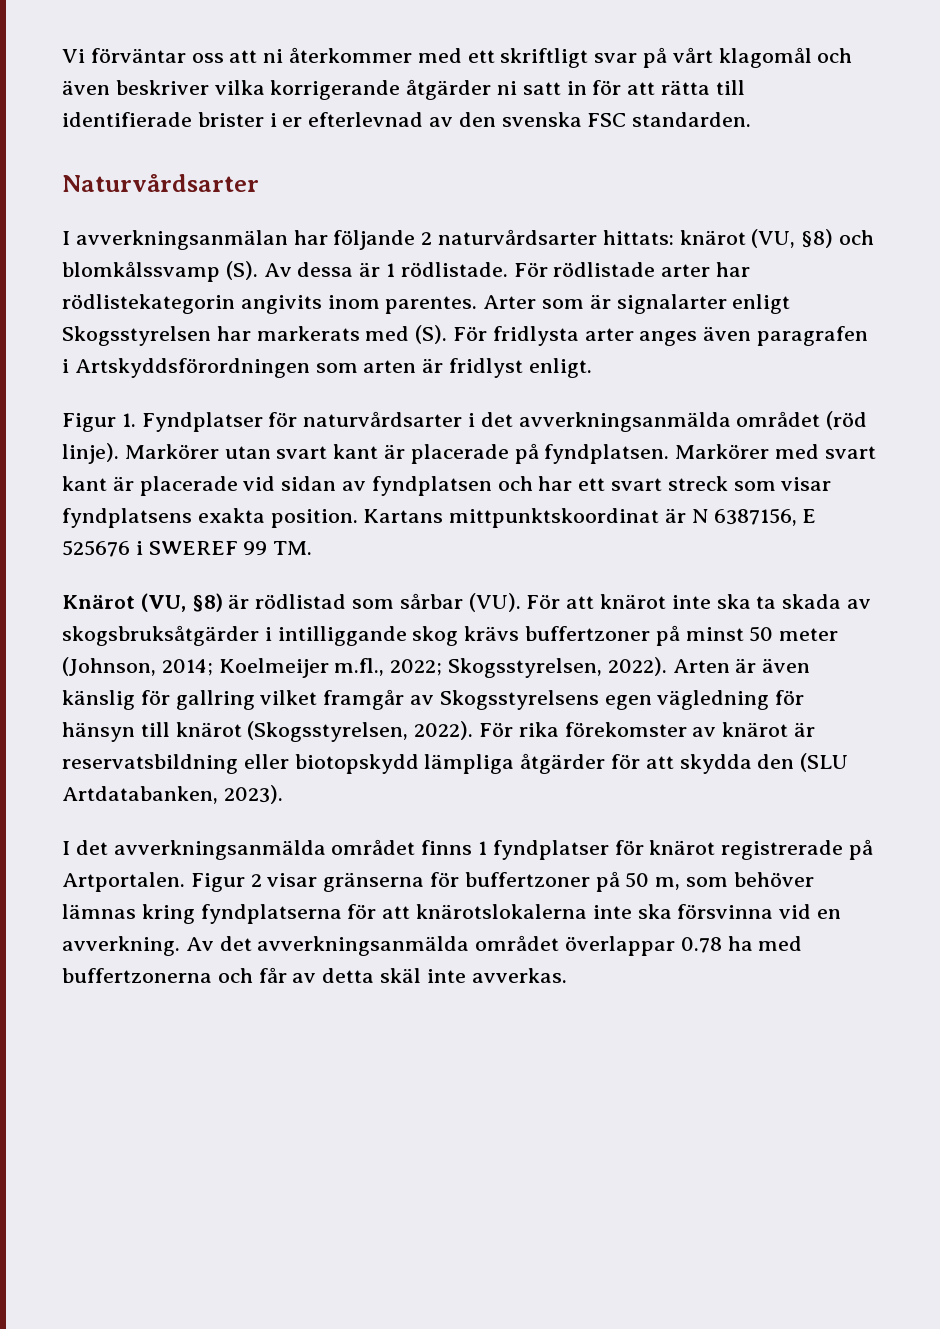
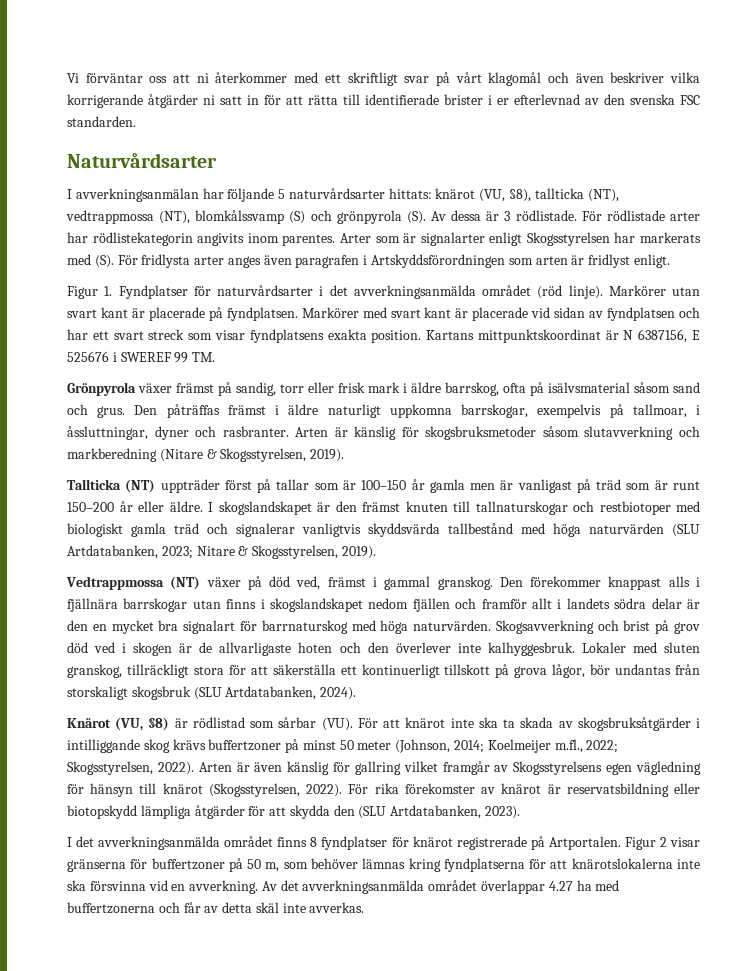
- I avverkningsanmälan har följande 2 naturvårdsarter hittats: knärot (VU, §8) och blomkålssvamp (S). Av dessa är 1 rödlistade.
+ I avverkningsanmälan har följande 5 naturvårdsarter hittats: knärot (VU, §8), tallticka (NT), vedtrappmossa (NT), blomkålssvamp (S) och grönpyrola (S). Av dessa är 3 rödlistade.
+ Grönpyrola växer främst på sandig, torr eller frisk mark i äldre barrskog, ofta på isälvsmaterial såsom sand och grus. Den påträffas främst i äldre naturligt uppkomna barrskogar, exempelvis på tallmoar, i åssluttningar, dyner och rasbranter. Arten är känslig för skogsbruksmetoder såsom slutavverkning och markberedning (Nitare & Skogsstyrelsen, 2019).
+ Tallticka (NT) uppträder först på tallar som är 100–150 år gamla men är vanligast på träd som är runt 150–200 år eller äldre. I skogslandskapet är den främst knuten till tallnaturskogar och restbiotoper med biologiskt gamla träd och signalerar vanligtvis skyddsvärda tallbestånd med höga naturvärden (SLU Artdatabanken, 2023; Nitare & Skogsstyrelsen, 2019).
+ Vedtrappmossa (NT) växer på död ved, främst i gammal granskog. Den förekommer knappast alls i fjällnära barrskogar utan finns i skogslandskapet nedom fjällen och framför allt i landets södra delar är den en mycket bra signalart för barrnaturskog med höga naturvärden. Skogsavverkning och brist på grov död ved i skogen är de allvarligaste hoten och den överlever inte kalhyggesbruk. Lokaler med sluten granskog, tillräckligt stora för att säkerställa ett kontinuerligt tillskott på grova lågor, bör undantas från storskaligt skogsbruk (SLU Artdatabanken, 2024).
- I det avverkningsanmälda området finns 1 fyndplatser för knärot registrerade på Artportalen.
+ I det avverkningsanmälda området finns 8 fyndplatser för knärot registrerade på Artportalen.
- Av det avverkningsanmälda området överlappar 0.78 ha med buffertzonerna och får av detta skäl inte avverkas.
+ Av det avverkningsanmälda området överlappar 4.27 ha med buffertzonerna och får av detta skäl inte avverkas.

